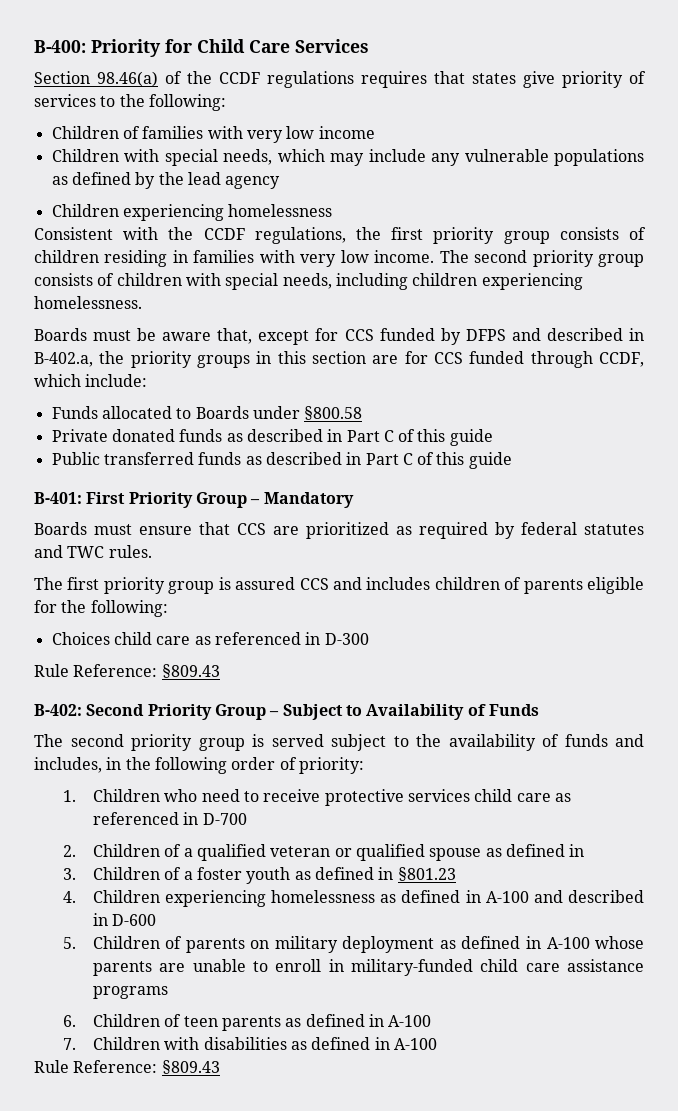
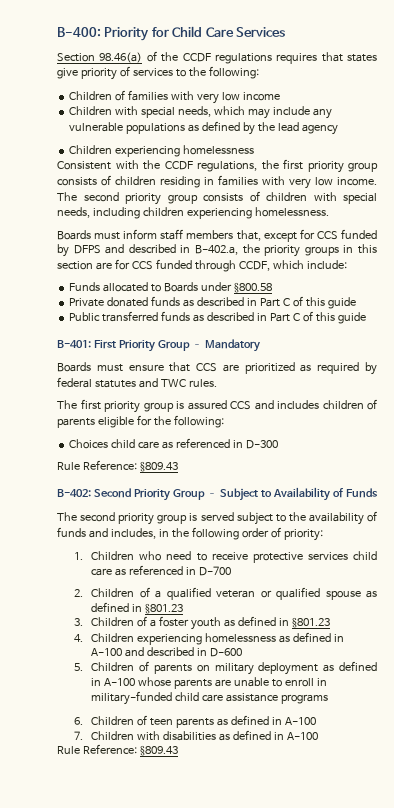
- Boards must be aware that, except for CCS funded by DFPS and described in B-402.a, the priority groups in this section are for CCS funded through CCDF, which include:
+ Boards must inform staff members that, except for CCS funded by DFPS and described in B-402.a, the priority groups in this section are for CCS funded through CCDF, which include:
- 2. Children of a qualified veteran or qualified spouse as defined in
+ 2. Children of a qualified veteran or qualified spouse as defined in §801.23

